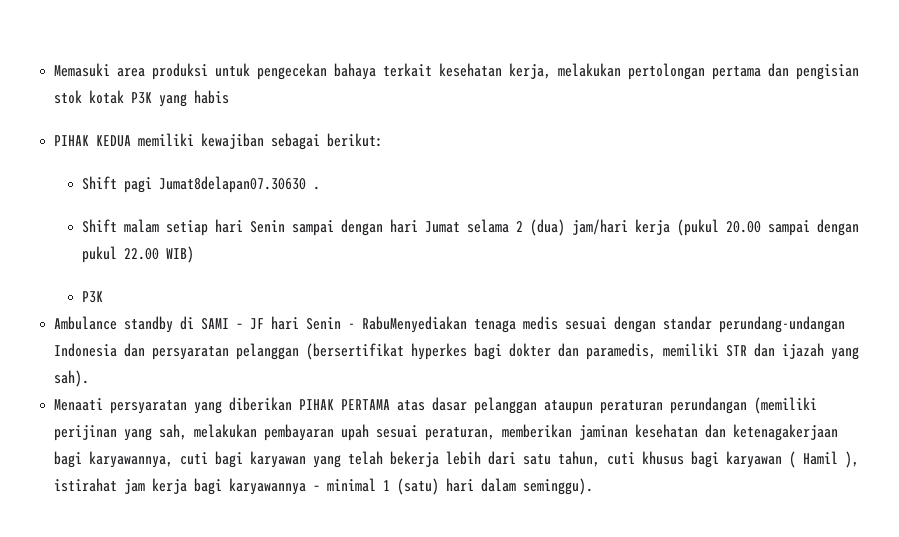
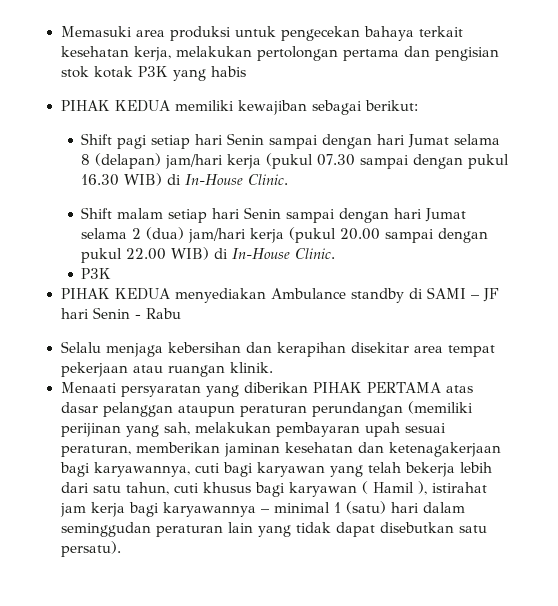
- Shift pagi Jumat8delapan07.30630 .
+ Shift pagi setiap hari Senin sampai dengan hari Jumat selama 8 (delapan) jam/hari kerja (pukul 07.30 sampai dengan pukul 16.30 WIB) di In-House Clinic.
- Shift malam setiap hari Senin sampai dengan hari Jumat selama 2 (dua) jam/hari kerja (pukul 20.00 sampai dengan pukul 22.00 WIB)
+ Shift malam setiap hari Senin sampai dengan hari Jumat selama 2 (dua) jam/hari kerja (pukul 20.00 sampai dengan pukul 22.00 WIB) di In-House Clinic.
  P3K
- Ambulance standby di SAMI – JF hari Senin - RabuMenyediakan tenaga medis sesuai dengan standar perundang-undangan Indonesia dan persyaratan pelanggan (bersertifikat hyperkes bagi dokter dan paramedis, memiliki STR dan ijazah yang sah).
+ PIHAK KEDUA menyediakan Ambulance standby di SAMI – JF hari Senin - Rabu
+ Selalu menjaga kebersihan dan kerapihan disekitar area tempat pekerjaan atau ruangan klinik.
- Menaati persyaratan yang diberikan PIHAK PERTAMA atas dasar pelanggan ataupun peraturan perundangan (memiliki perijinan yang sah, melakukan pembayaran upah sesuai peraturan, memberikan jaminan kesehatan dan ketenagakerjaan bagi karyawannya, cuti bagi karyawan yang telah bekerja lebih dari satu tahun, cuti khusus bagi karyawan ( Hamil ), istirahat jam kerja bagi karyawannya – minimal 1 (satu) hari dalam seminggu).
+ Menaati persyaratan yang diberikan PIHAK PERTAMA atas dasar pelanggan ataupun peraturan perundangan (memiliki perijinan yang sah, melakukan pembayaran upah sesuai peraturan, memberikan jaminan kesehatan dan ketenagakerjaan bagi karyawannya, cuti bagi karyawan yang telah bekerja lebih dari satu tahun, cuti khusus bagi karyawan ( Hamil ), istirahat jam kerja bagi karyawannya – minimal 1 (satu) hari dalam seminggudan peraturan lain yang tidak dapat disebutkan satu persatu).

